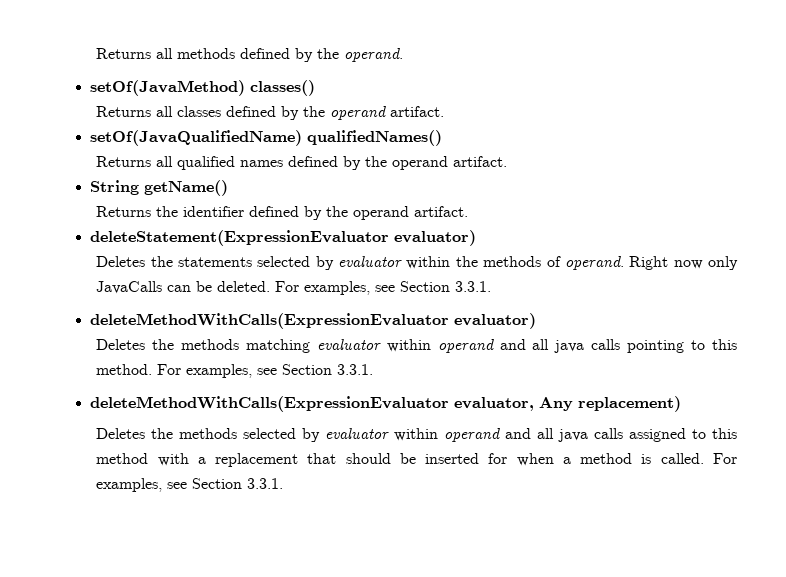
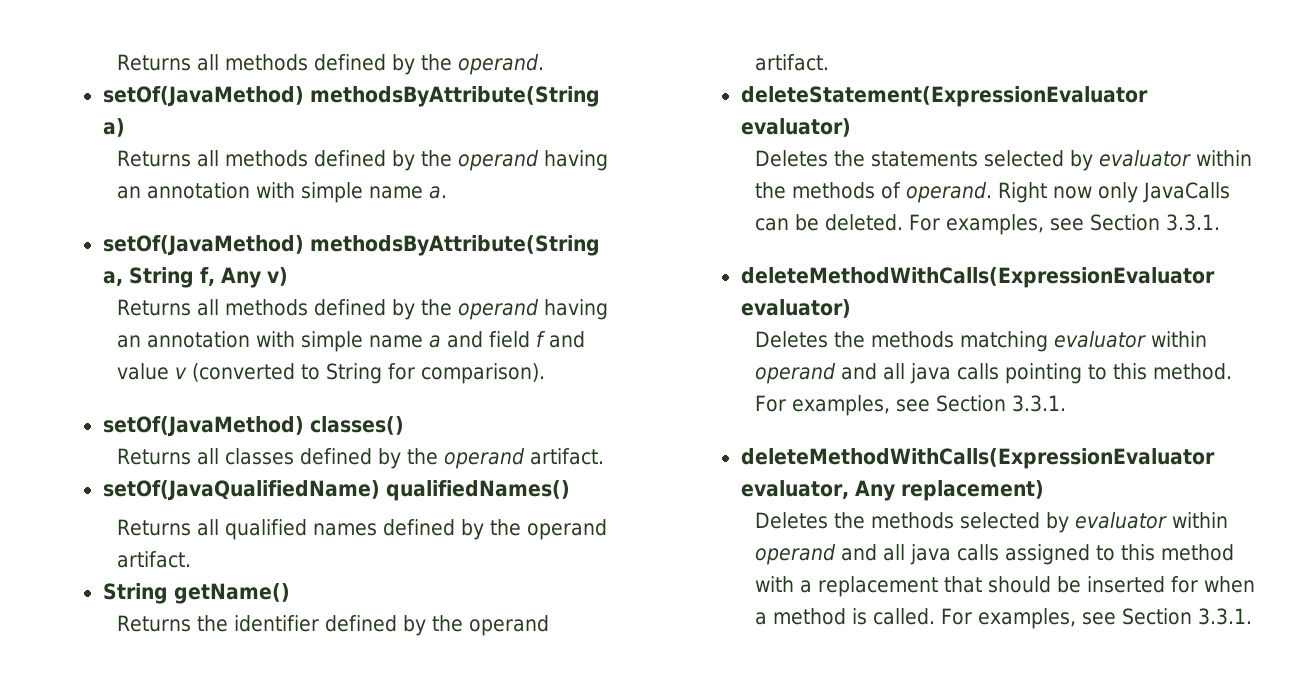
+ setOf(JavaMethod) methodsByAttribute(String a)
+ Returns all methods defined by the operand having an annotation with simple name a.
+ setOf(JavaMethod) methodsByAttribute(String a, String f, Any v)
+ Returns all methods defined by the operand having an annotation with simple name a and field f and value v (converted to String for comparison).

